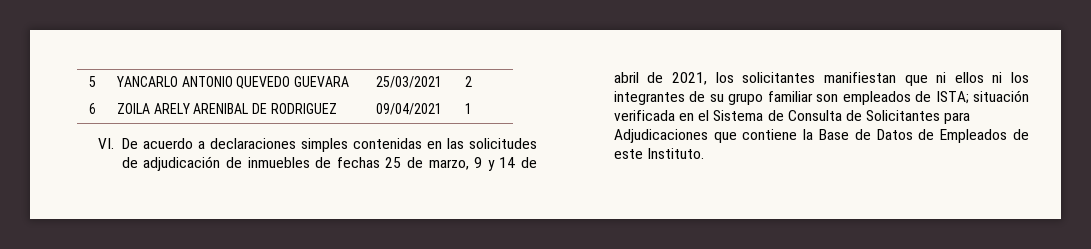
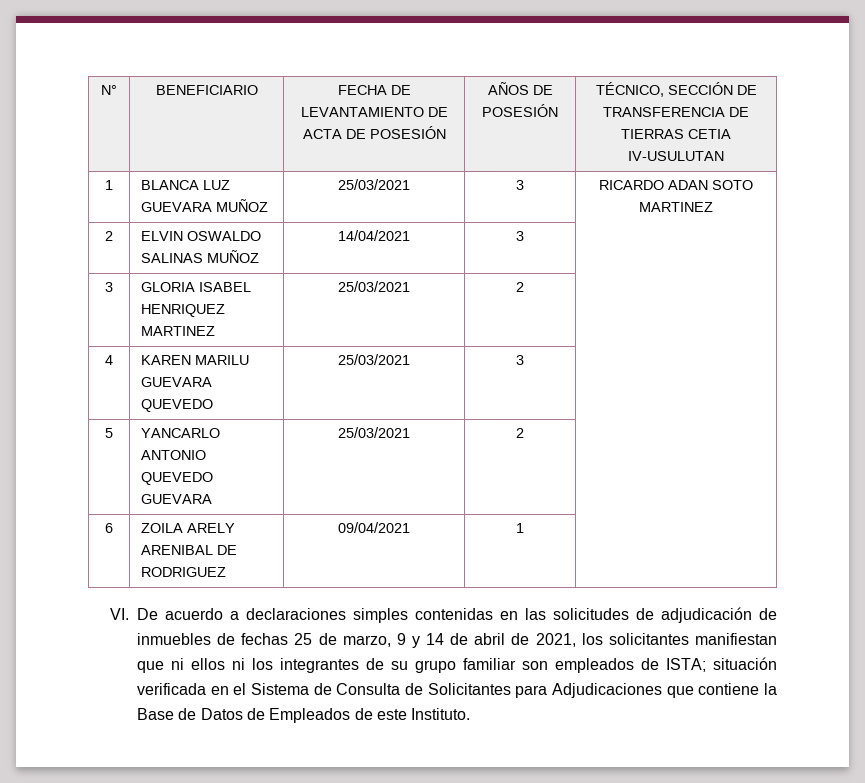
+ N° | BENEFICIARIO | FECHA DE LEVANTAMIENTO DE ACTA DE POSESIÓN | AÑOS DE POSESIÓN | TÉCNICO, SECCIÓN DE TRANSFERENCIA DE TIERRAS CETIA IV-USULUTAN
+ 1 | BLANCA LUZ GUEVARA MUÑOZ | 25/03/2021 | 3 | RICARDO ADAN SOTO MARTINEZ
+ 2 | ELVIN OSWALDO SALINAS MUÑOZ | 14/04/2021 | 3 |
+ 3 | GLORIA ISABEL HENRIQUEZ MARTINEZ | 25/03/2021 | 2 |
+ 4 | KAREN MARILU GUEVARA QUEVEDO | 25/03/2021 | 3 |

